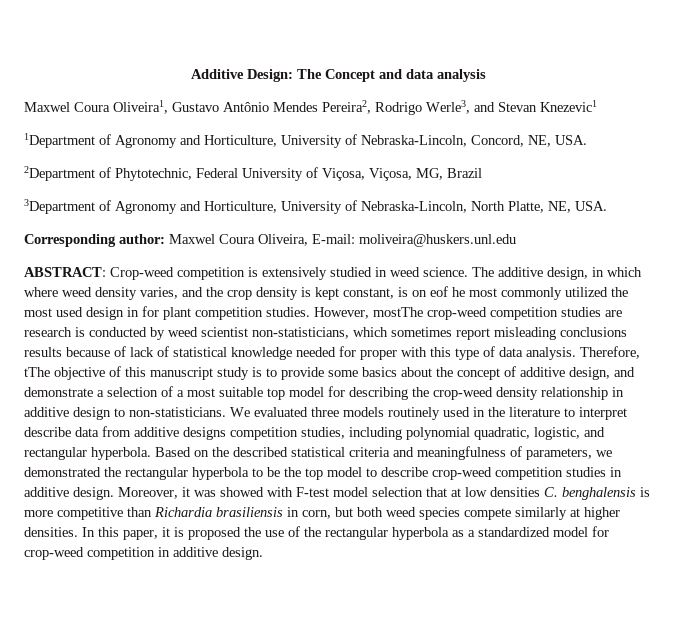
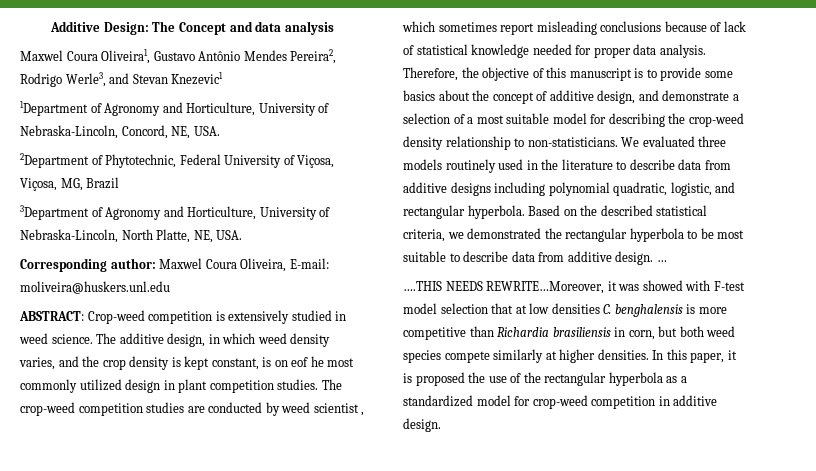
- The additive design, in which where weed density varies, and the crop density is kept constant, is on eof he most commonly utilized the most used design in for plant competition studies.
+ The additive design, in which weed density varies, and the crop density is kept constant, is on eof he most commonly utilized design in plant competition studies.
- However, mostThe crop-weed competition studies are research is conducted by weed scientist non-statisticians, which sometimes report misleading conclusions results because of lack of statistical knowledge needed for proper with this type of data analysis.
+ The crop-weed competition studies are conducted by weed scientist , which sometimes report misleading conclusions because of lack of statistical knowledge needed for proper data analysis.
- Therefore, tThe objective of this manuscript study is to provide some basics about the concept of additive design, and demonstrate a selection of a most suitable top model for describing the crop-weed density relationship in additive design to non-statisticians.
+ Therefore, the objective of this manuscript is to provide some basics about the concept of additive design, and demonstrate a selection of a most suitable model for describing the crop-weed density relationship to non-statisticians.
- We evaluated three models routinely used in the literature to interpret describe data from additive designs competition studies, including polynomial quadratic, logistic, and rectangular hyperbola.
+ We evaluated three models routinely used in the literature to describe data from additive designs including polynomial quadratic, logistic, and rectangular hyperbola.
- Based on the described statistical criteria and meaningfulness of parameters, we demonstrated the rectangular hyperbola to be the top model to describe crop-weed competition studies in additive design. Moreover, it was showed with F-test model selection that at low densities C. benghalensis is more competitive than Richardia brasiliensis in corn, but both weed species compete similarly at higher densities.
+ Based on the described statistical criteria, we demonstrated the rectangular hyperbola to be most suitable to describe data from additive design. …
+ ….THIS NEEDS REWRITE…Moreover, it was showed with F-test model selection that at low densities C. benghalensis is more competitive than Richardia brasiliensis in corn, but both weed species compete similarly at higher densities.

